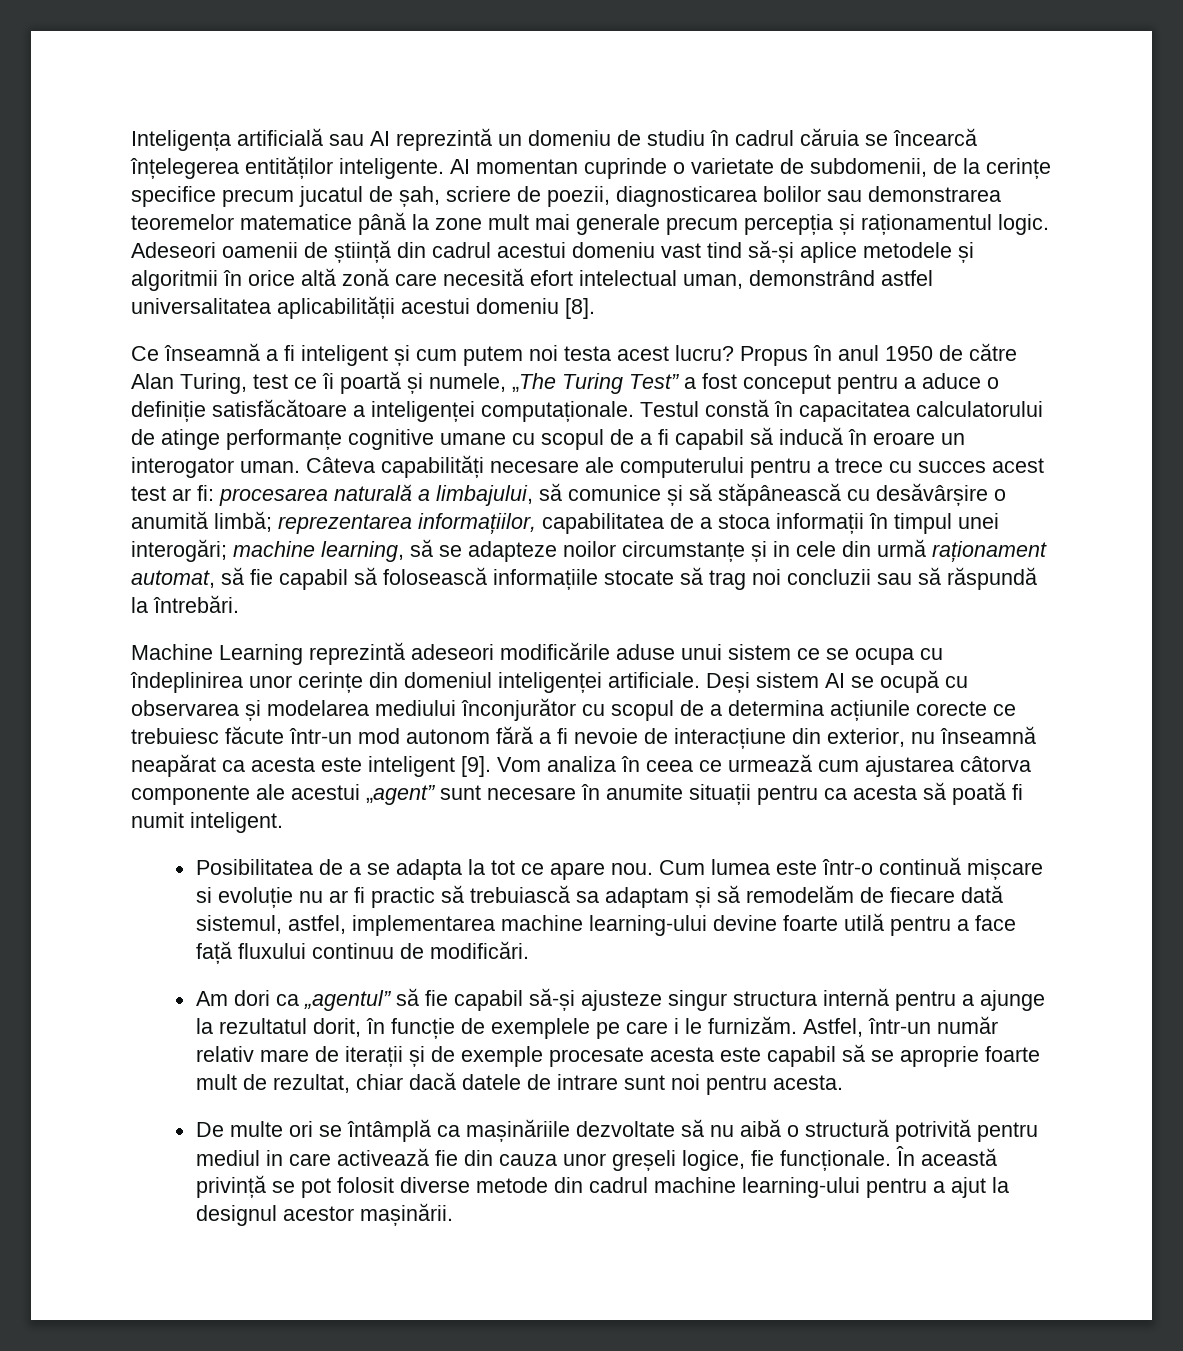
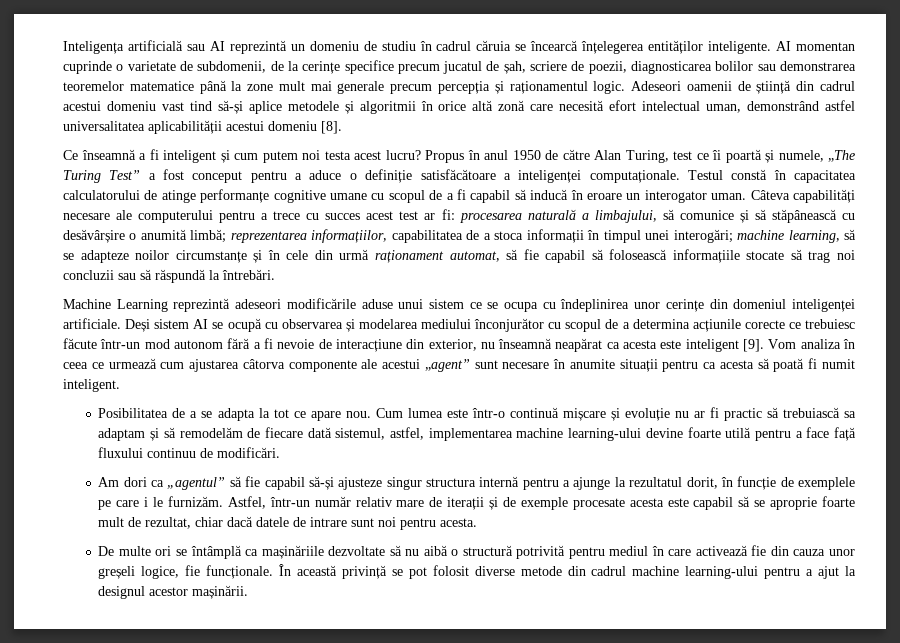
- machine learning, să se adapteze noilor circumstanțe și in cele din urmă raționament automat, să fie capabil să folosească informațiile stocate să trag noi concluzii sau să răspundă la întrebări.
+ machine learning, să se adapteze noilor circumstanțe și în cele din urmă raționament automat, să fie capabil să folosească informațiile stocate să trag noi concluzii sau să răspundă la întrebări.
- Cum lumea este într-o continuă mișcare si evoluție nu ar fi practic să trebuiască sa adaptam și să remodelăm de fiecare dată sistemul, astfel, implementarea machine learning-ului devine foarte utilă pentru a face față fluxului continuu de modificări.
+ Cum lumea este într-o continuă mișcare și evoluție nu ar fi practic să trebuiască sa adaptam și să remodelăm de fiecare dată sistemul, astfel, implementarea machine learning-ului devine foarte utilă pentru a face față fluxului continuu de modificări.
- De multe ori se întâmplă ca mașinăriile dezvoltate să nu aibă o structură potrivită pentru mediul in care activează fie din cauza unor greșeli logice, fie funcționale.
+ De multe ori se întâmplă ca mașinăriile dezvoltate să nu aibă o structură potrivită pentru mediul în care activează fie din cauza unor greșeli logice, fie funcționale.

